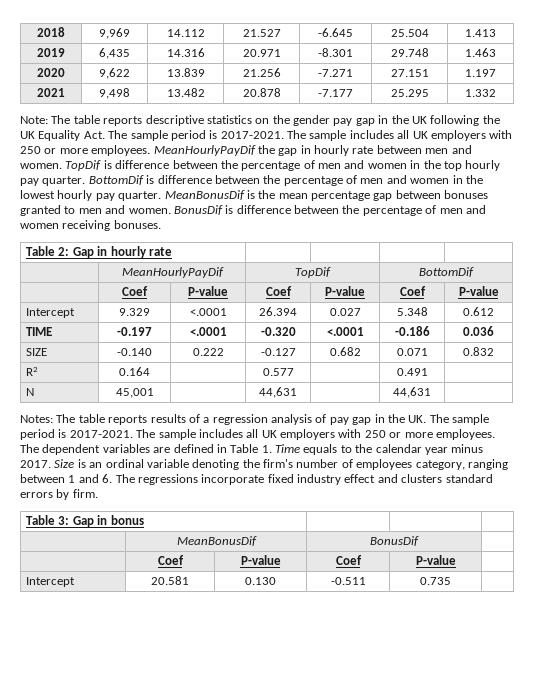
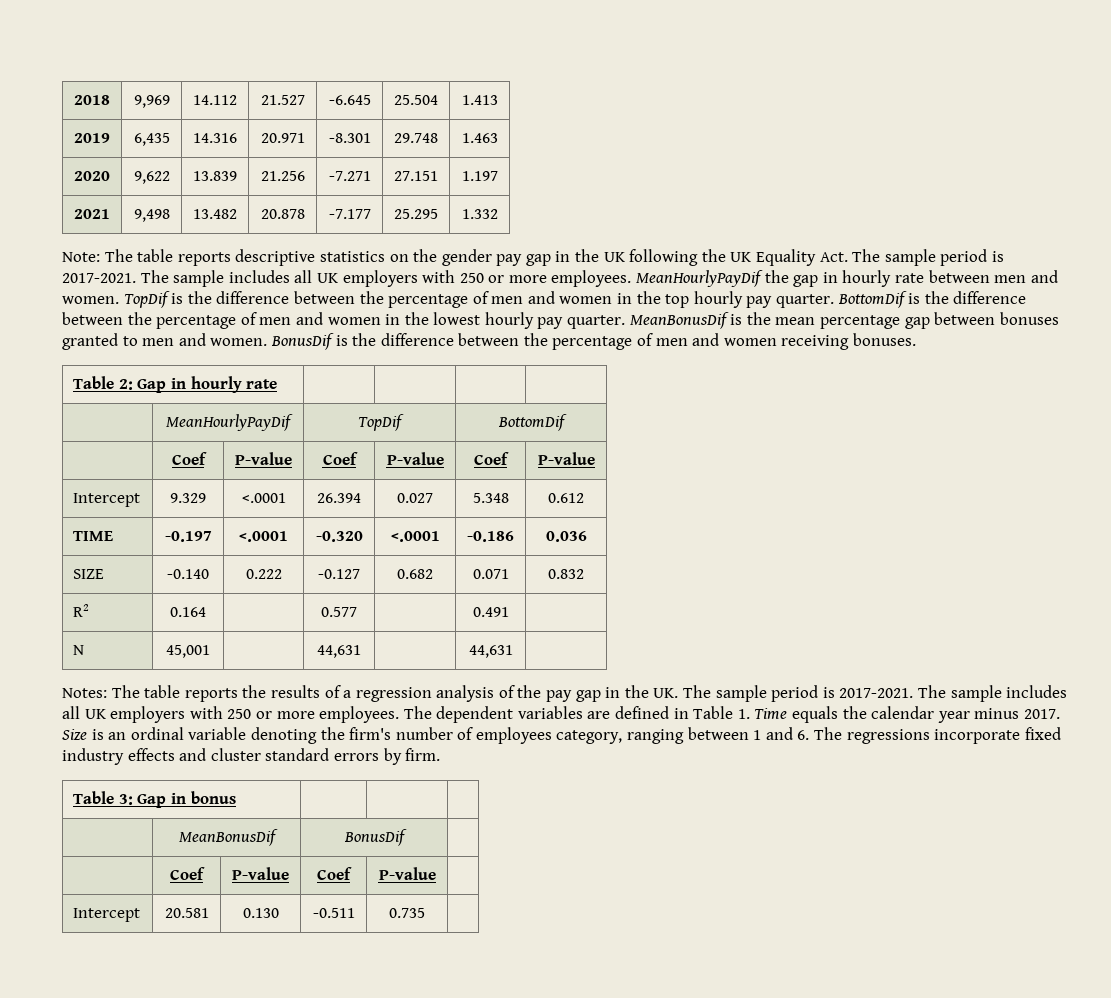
- TopDif is difference between the percentage of men and women in the top hourly pay quarter.
+ TopDif is the difference between the percentage of men and women in the top hourly pay quarter.
- BottomDif is difference between the percentage of men and women in the lowest hourly pay quarter.
+ BottomDif is the difference between the percentage of men and women in the lowest hourly pay quarter.
- BonusDif is difference between the percentage of men and women receiving bonuses.
+ BonusDif is the difference between the percentage of men and women receiving bonuses.
- Notes: The table reports results of a regression analysis of pay gap in the UK. The sample period is 2017-2021.
+ Notes: The table reports the results of a regression analysis of the pay gap in the UK. The sample period is 2017-2021.
- The dependent variables are defined in Table 1. Time equals to the calendar year minus 2017.
+ The dependent variables are defined in Table 1. Time equals the calendar year minus 2017.
- Size is an ordinal variable denoting the firm's number of employees category, ranging between 1 and 6. The regressions incorporate fixed industry effect and clusters standard errors by firm.
+ Size is an ordinal variable denoting the firm's number of employees category, ranging between 1 and 6. The regressions incorporate fixed industry effects and cluster standard errors by firm.

